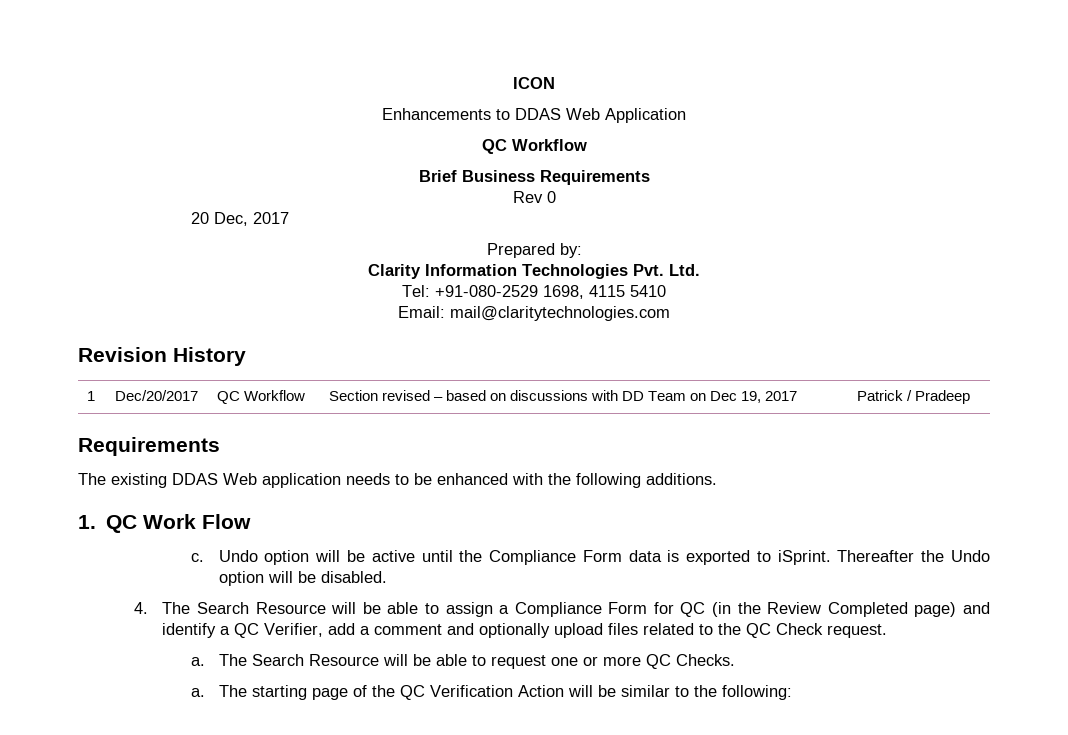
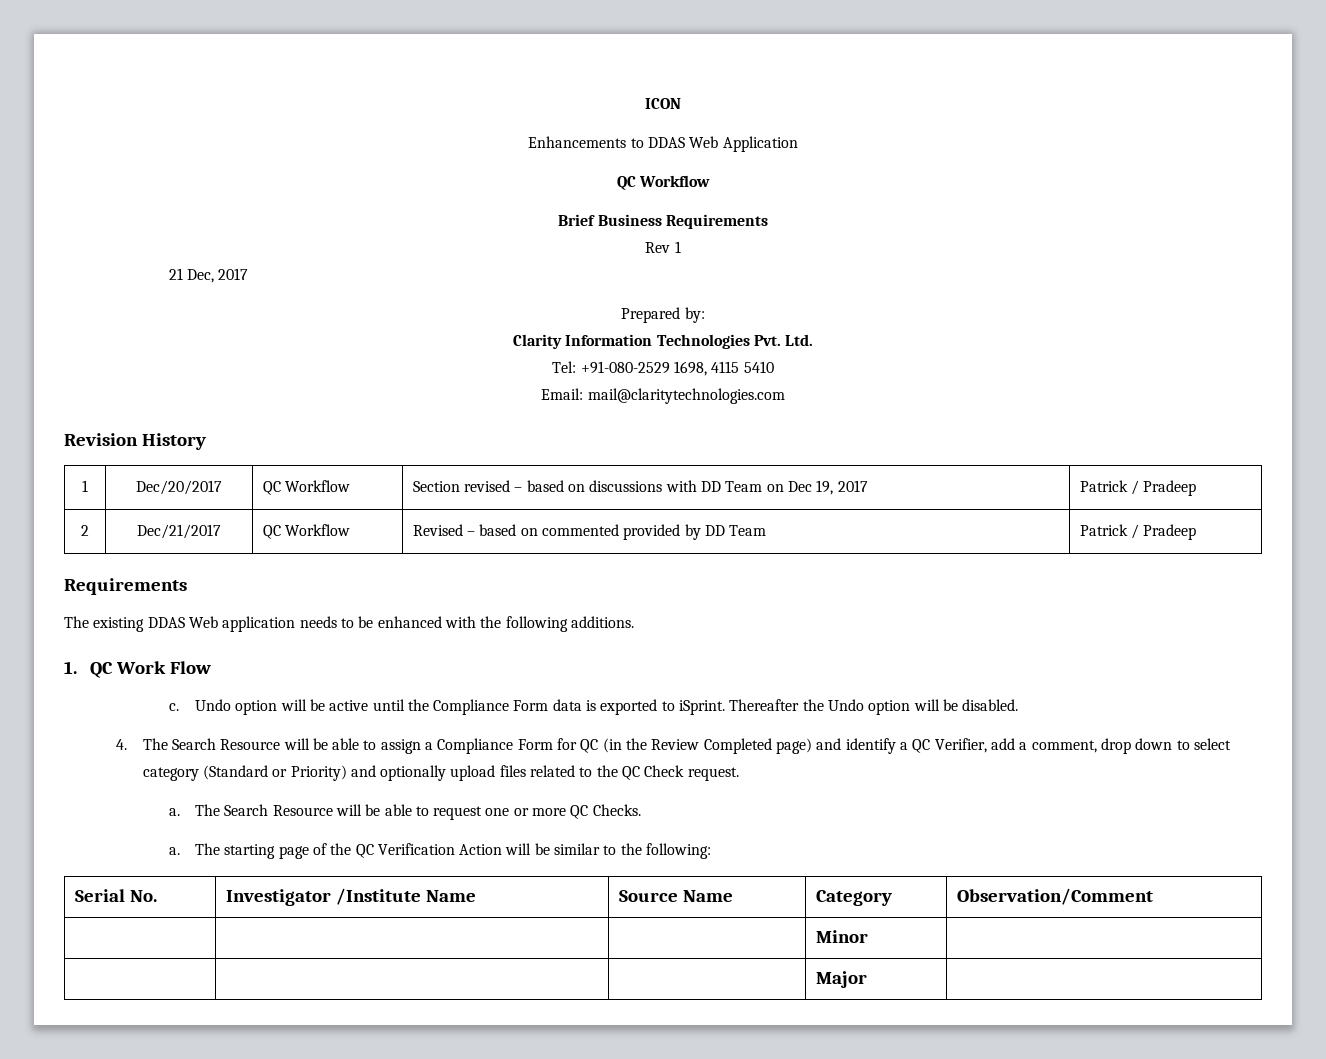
- Rev 0
- 20 Dec, 2017
+ Rev 1
+ 21 Dec, 2017
+ 2 | Dec/21/2017 | QC Workflow | Revised – based on commented provided by DD Team | Patrick / Pradeep
- 4. The Search Resource will be able to assign a Compliance Form for QC (in the Review Completed page) and identify a QC Verifier, add a comment and optionally upload files related to the QC Check request.
+ 4. The Search Resource will be able to assign a Compliance Form for QC (in the Review Completed page) and identify a QC Verifier, add a comment, drop down to select category (Standard or Priority) and optionally upload files related to the QC Check request.
+ Serial No. | Investigator /Institute Name | Source Name | Category | Observation/Comment
+ | | | Minor |
+ | | | Major |

